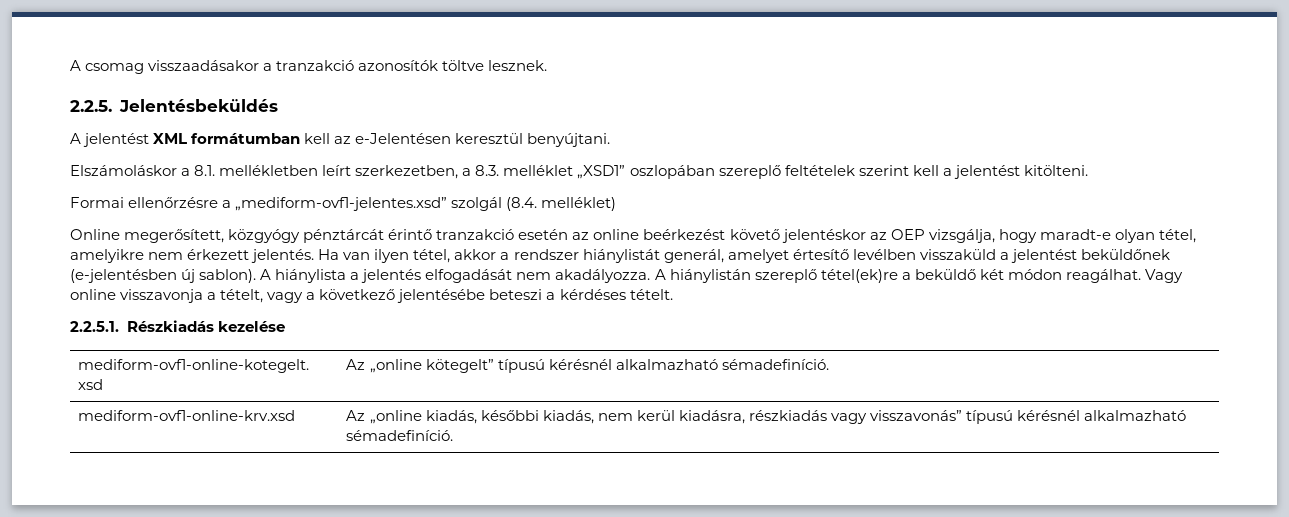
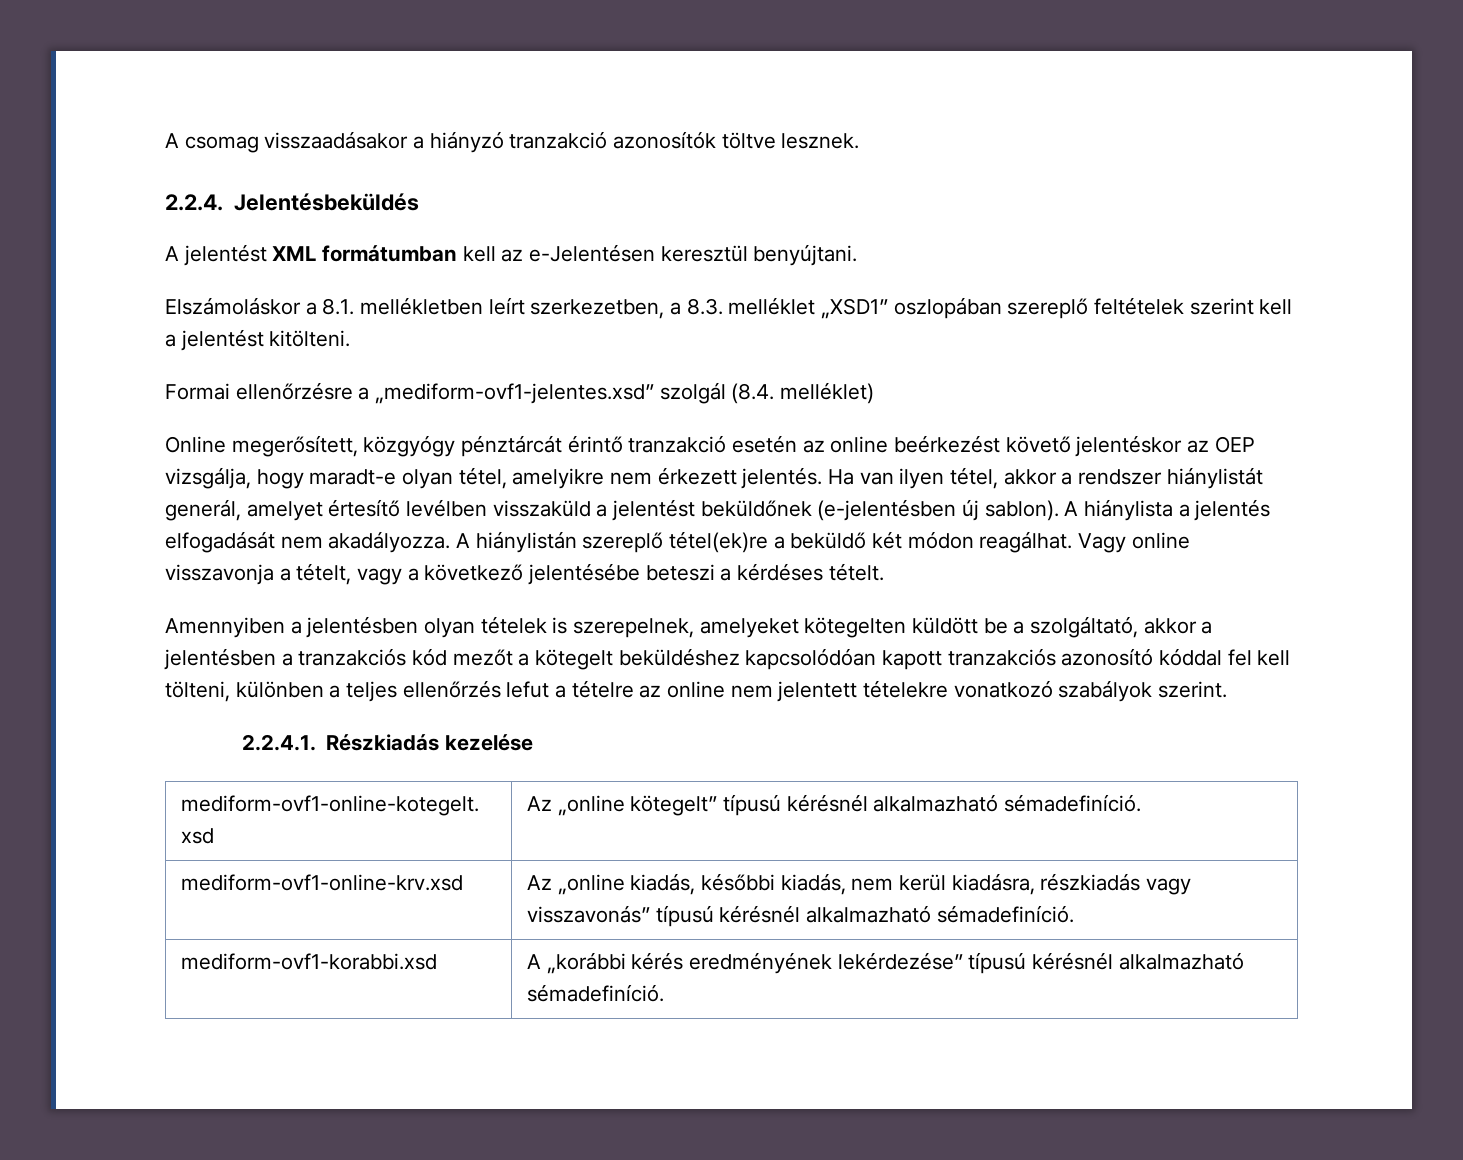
- A csomag visszaadásakor a tranzakció azonosítók töltve lesznek.
+ A csomag visszaadásakor a hiányzó tranzakció azonosítók töltve lesznek.
- 2.2.5. Jelentésbeküldés
+ 2.2.4. Jelentésbeküldés
- 2.2.5.1. Részkiadás kezelése
+ Amennyiben a jelentésben olyan tételek is szerepelnek, amelyeket kötegelten küldött be a szolgáltató, akkor a jelentésben a tranzakciós kód mezőt a kötegelt beküldéshez kapcsolódóan kapott tranzakciós azonosító kóddal fel kell tölteni, különben a teljes ellenőrzés lefut a tételre az online nem jelentett tételekre vonatkozó szabályok szerint.
+ 2.2.4.1. Részkiadás kezelése
+ mediform-ovf1-korabbi.xsd | A „korábbi kérés eredményének lekérdezése” típusú kérésnél alkalmazható sémadefiníció.

